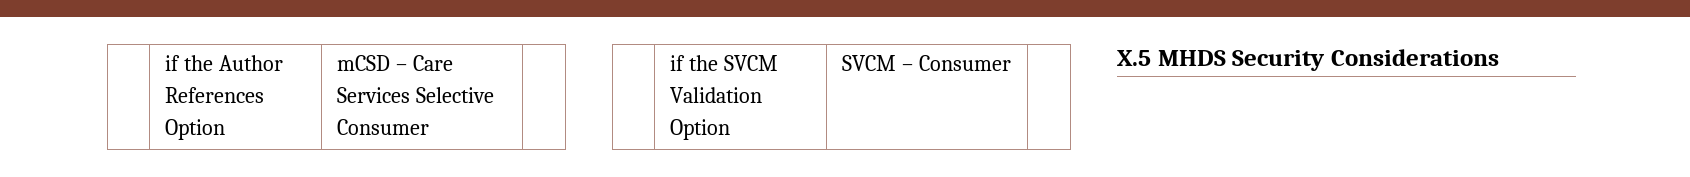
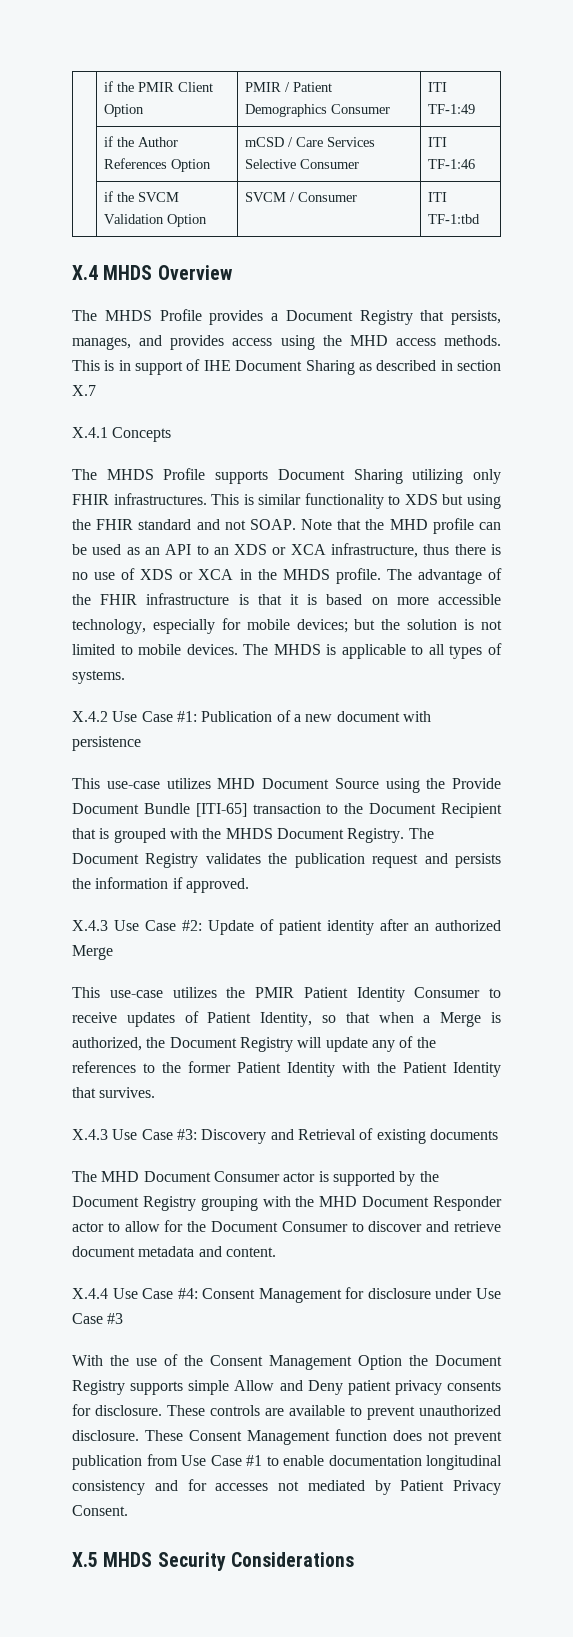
+ | if the PMIR Client Option | PMIR / Patient Demographics Consumer | ITI TF-1:49
- | if the Author References Option | mCSD – Care Services Selective Consumer |
+ | if the Author References Option | mCSD / Care Services Selective Consumer | ITI TF-1:46
- | if the SVCM Validation Option | SVCM – Consumer |
+ | if the SVCM Validation Option | SVCM / Consumer | ITI TF-1:tbd
+ X.4 MHDS Overview
+ The MHDS Profile provides a Document Registry that persists, manages, and provides access using the MHD access methods. This is in support of IHE Document Sharing as described in section X.7
+ X.4.1 Concepts
+ The MHDS Profile supports Document Sharing utilizing only FHIR infrastructures. This is similar functionality to XDS but using the FHIR standard and not SOAP. Note that the MHD profile can be used as an API to an XDS or XCA infrastructure, thus there is no use of XDS or XCA in the MHDS profile. The advantage of the FHIR infrastructure is that it is based on more accessible technology, especially for mobile devices; but the solution is not limited to mobile devices. The MHDS is applicable to all types of systems.
+ X.4.2 Use Case #1: Publication of a new document with persistence
+ This use-case utilizes MHD Document Source using the Provide Document Bundle [ITI-65] transaction to the Document Recipient that is grouped with the MHDS Document Registry. The Document Registry validates the publication request and persists the information if approved.
+ X.4.3 Use Case #2: Update of patient identity after an authorized Merge
+ This use-case utilizes the PMIR Patient Identity Consumer to receive updates of Patient Identity, so that when a Merge is authorized, the Document Registry will update any of the references to the former Patient Identity with the Patient Identity that survives.
+ X.4.3 Use Case #3: Discovery and Retrieval of existing documents
+ The MHD Document Consumer actor is supported by the Document Registry grouping with the MHD Document Responder actor to allow for the Document Consumer to discover and retrieve document metadata and content.
+ X.4.4 Use Case #4: Consent Management for disclosure under Use Case #3
+ With the use of the Consent Management Option the Document Registry supports simple Allow and Deny patient privacy consents for disclosure. These controls are available to prevent unauthorized disclosure. These Consent Management function does not prevent publication from Use Case #1 to enable documentation longitudinal consistency and for accesses not mediated by Patient Privacy Consent.

